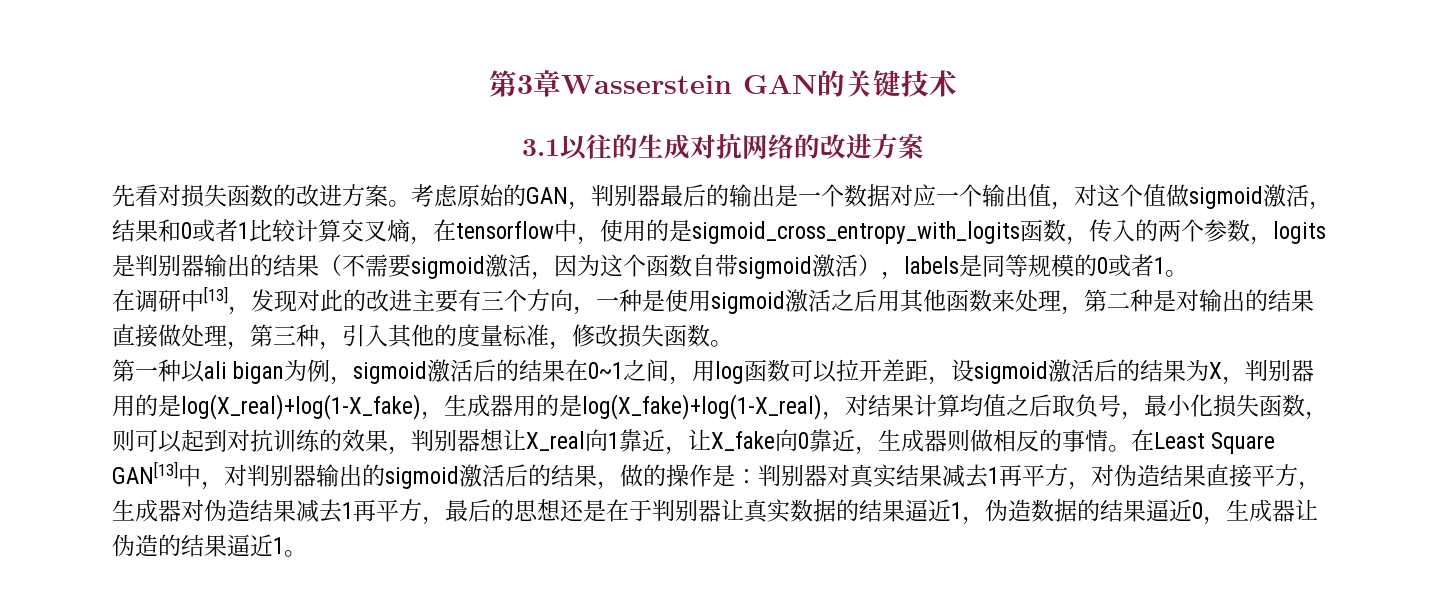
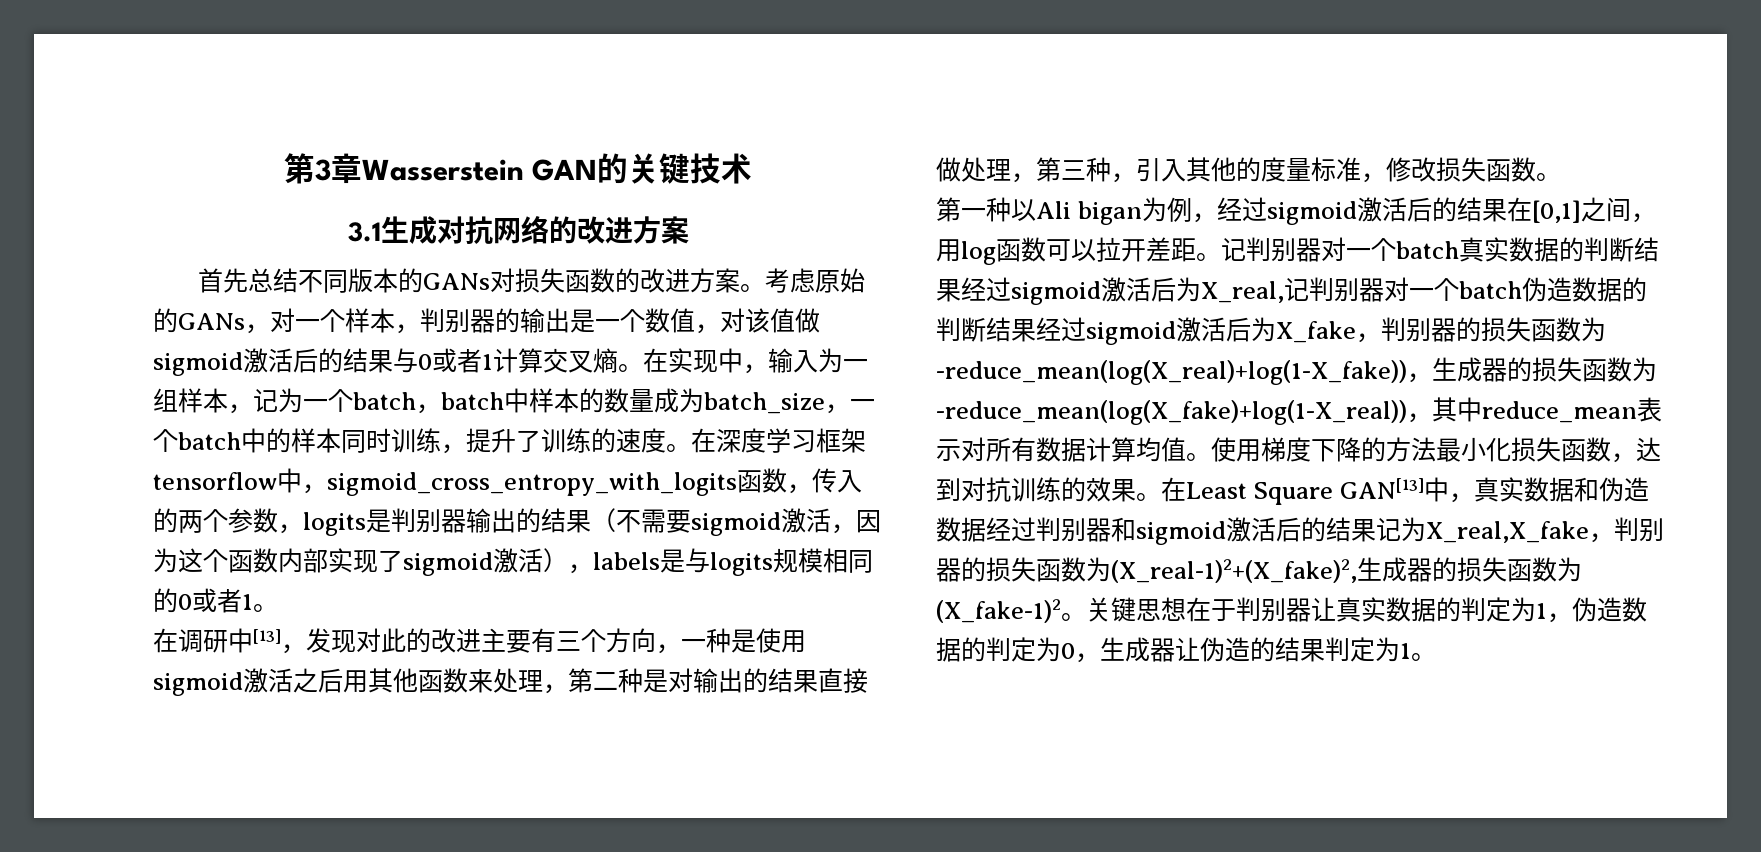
- 3.1以往的生成对抗网络的改进方案
+ 3.1生成对抗网络的改进方案
- 先看对损失函数的改进方案。
+ 首先总结不同版本的GANs对损失函数的改进方案。
- 考虑原始的GAN，判别器最后的输出是一个数据对应一个输出值，对这个值做sigmoid激活，结果和0或者1比较计算交叉熵，在tensorflow中，使用的是sigmoid_cross_entropy_with_logits函数，传入的两个参数，logits是判别器输出的结果（不需要sigmoid激活，因为这个函数自带sigmoid激活），labels是同等规模的0或者1。
+ 考虑原始的GANs，对一个样本，判别器的输出是一个数值，对该值做sigmoid激活后的结果与0或者1计算交叉熵。在实现中，输入为一组样本，记为一个batch，batch中样本的数量成为batch_size，一个batch中的样本同时训练，提升了训练的速度。在深度学习框架tensorflow中，sigmoid_cross_entropy_with_logits函数，传入的两个参数，logits是判别器输出的结果（不需要sigmoid激活，因为这个函数内部实现了sigmoid激活），labels是与logits规模相同的0或者1。
- 第一种以ali bigan为例，sigmoid激活后的结果在0~1之间，用log函数可以拉开差距，设sigmoid激活后的结果为X，判别器用的是log(X_real)+log(1-X_fake)，生成器用的是log(X_fake)+log(1-X_real)，对结果计算均值之后取负号，最小化损失函数，则可以起到对抗训练的效果，判别器想让X_real向1靠近，让X_fake向0靠近，生成器则做相反的事情。
+ 第一种以Ali bigan为例，经过sigmoid激活后的结果在[0,1]之间，用log函数可以拉开差距。记判别器对一个batch真实数据的判断结果经过sigmoid激活后为X_real,记判别器对一个batch伪造数据的判断结果经过sigmoid激活后为X_fake，判别器的损失函数为-reduce_mean(log(X_real)+log(1-X_fake))，生成器的损失函数为-reduce_mean(log(X_fake)+log(1-X_real))，其中reduce_mean表示对所有数据计算均值。使用梯度下降的方法最小化损失函数，达到对抗训练的效果。
- 在Least Square GAN[13]中，对判别器输出的sigmoid激活后的结果，做的操作是：判别器对真实结果减去1再平方，对伪造结果直接平方，生成器对伪造结果减去1再平方，最后的思想还是在于判别器让真实数据的结果逼近1，伪造数据的结果逼近0，生成器让伪造的结果逼近1。
+ 在Least Square GAN[13]中，真实数据和伪造数据经过判别器和sigmoid激活后的结果记为X_real,X_fake，判别器的损失函数为(X_real-1)2+(X_fake)2,生成器的损失函数为(X_fake-1)2。关键思想在于判别器让真实数据的判定为1，伪造数据的判定为0，生成器让伪造的结果判定为1。

